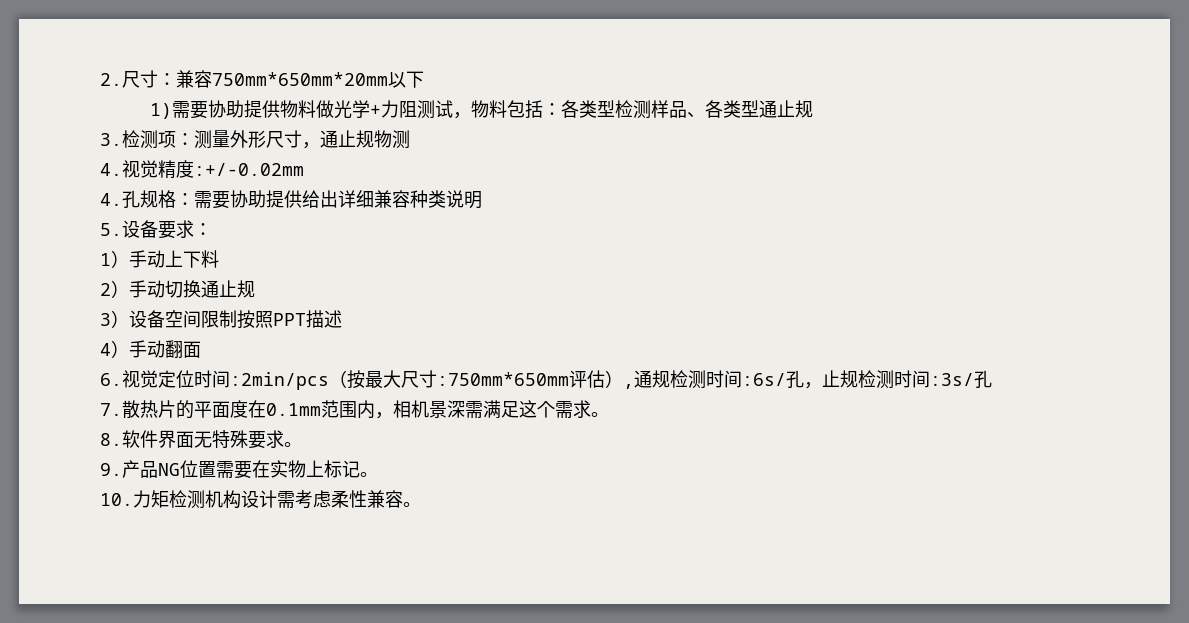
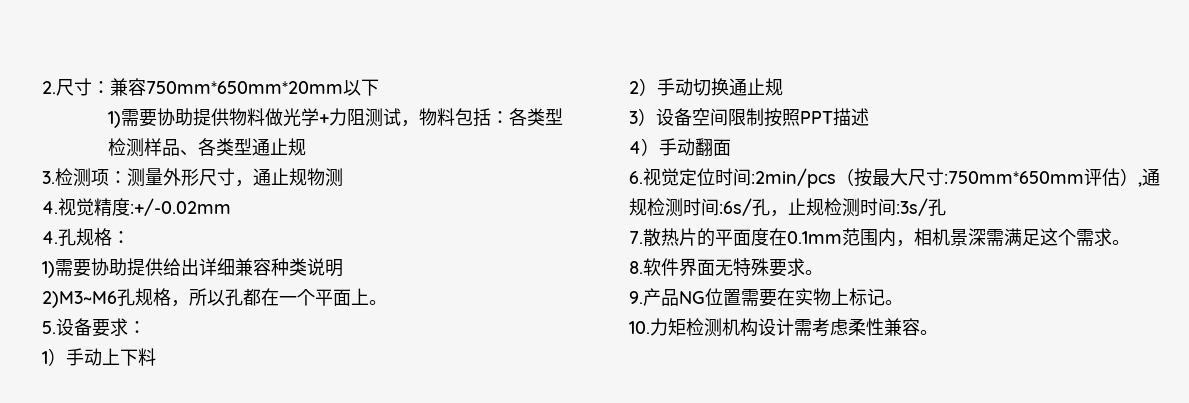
- 4.孔规格：需要协助提供给出详细兼容种类说明
+ 4.孔规格：
+ 1)需要协助提供给出详细兼容种类说明
+ 2)M3~M6孔规格，所以孔都在一个平面上。

